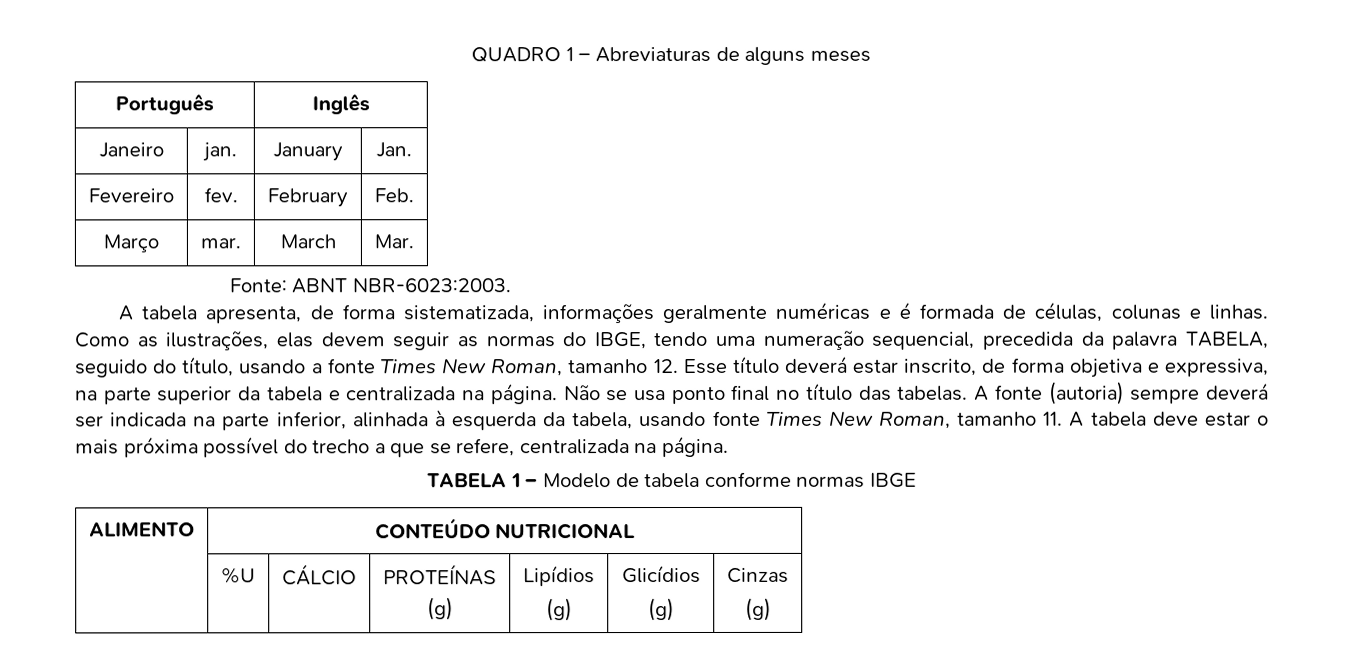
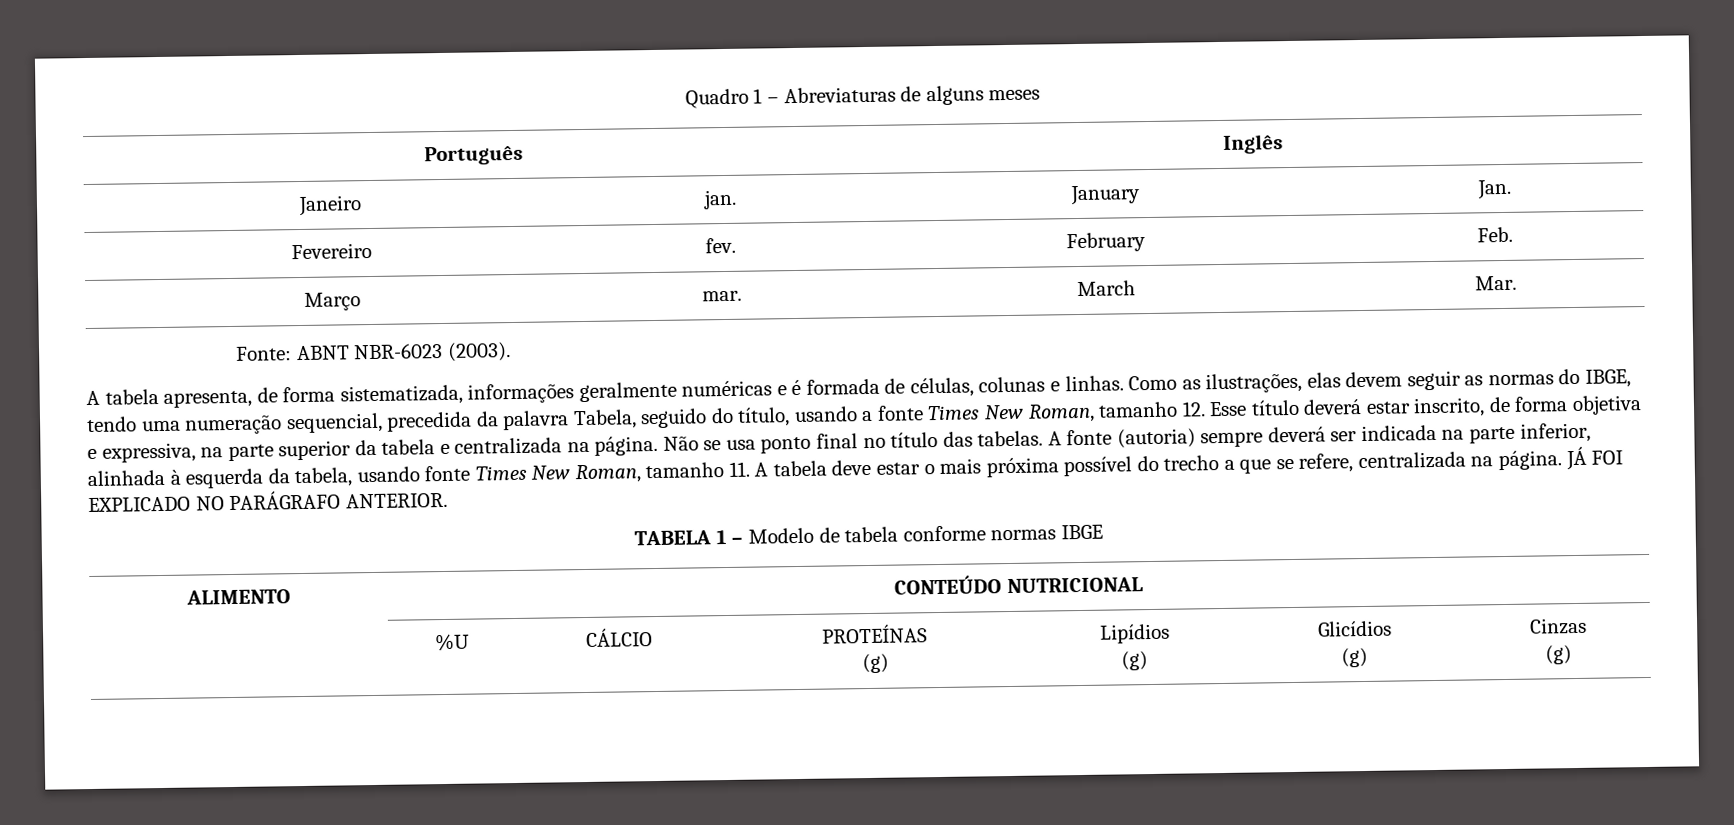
- QUADRO 1 – Abreviaturas de alguns meses
+ Quadro 1 – Abreviaturas de alguns meses
- Fonte: ABNT NBR-6023:2003.
+ Fonte: ABNT NBR-6023 (2003).
- Como as ilustrações, elas devem seguir as normas do IBGE, tendo uma numeração sequencial, precedida da palavra TABELA, seguido do título, usando a fonte Times New Roman, tamanho 12. Esse título deverá estar inscrito, de forma objetiva e expressiva, na parte superior da tabela e centralizada na página.
+ Como as ilustrações, elas devem seguir as normas do IBGE, tendo uma numeração sequencial, precedida da palavra Tabela, seguido do título, usando a fonte Times New Roman, tamanho 12. Esse título deverá estar inscrito, de forma objetiva e expressiva, na parte superior da tabela e centralizada na página.
+ JÁ FOI EXPLICADO NO PARÁGRAFO ANTERIOR.

